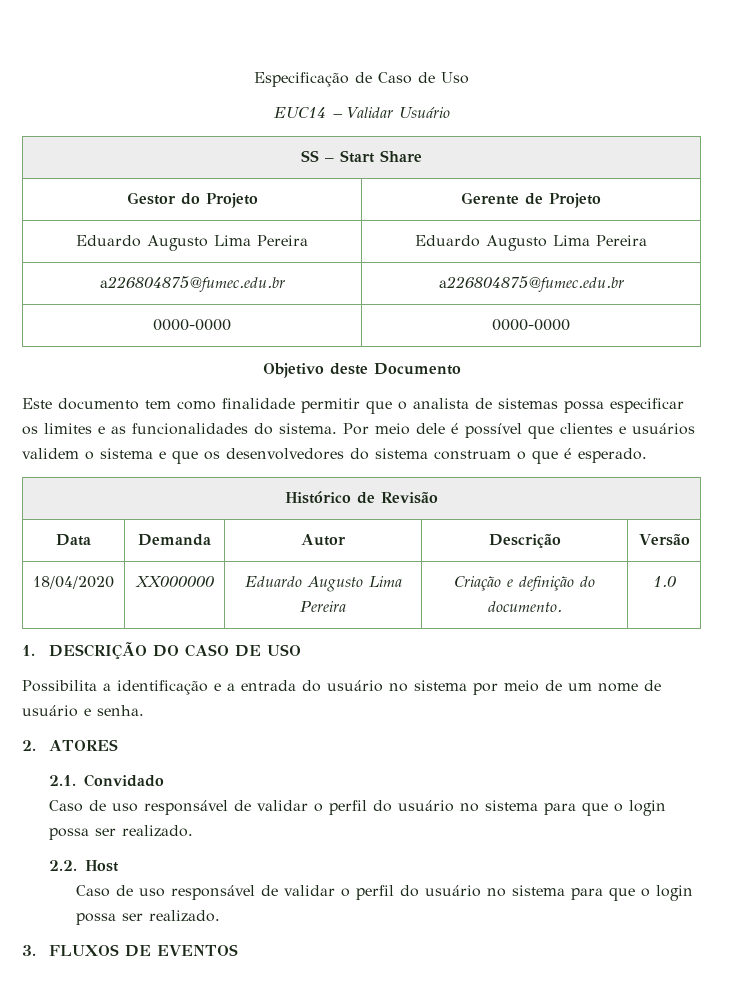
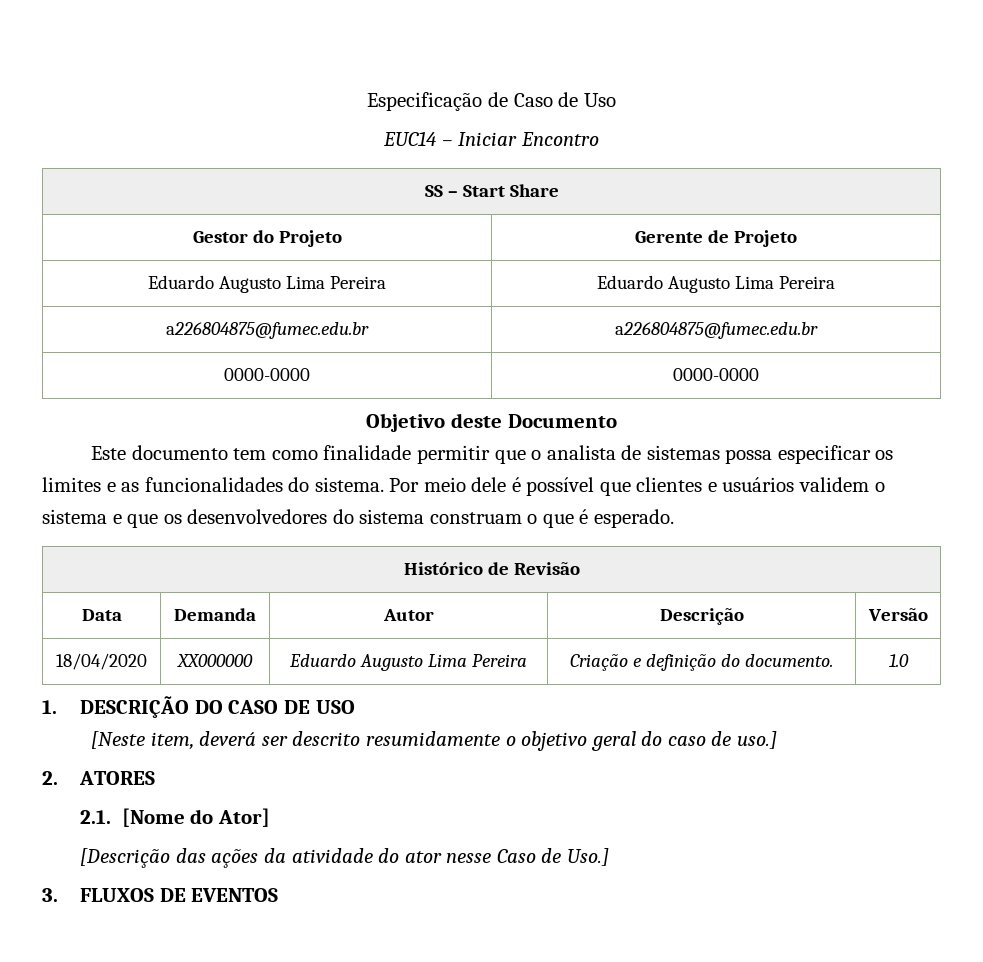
- EUC14 – Validar Usuário
+ EUC14 – Iniciar Encontro
- Possibilita a identificação e a entrada do usuário no sistema por meio de um nome de usuário e senha.
+ [Neste item, deverá ser descrito resumidamente o objetivo geral do caso de uso.]
  2. ATORES
- 2.1. Convidado
- Caso de uso responsável de validar o perfil do usuário no sistema para que o login possa ser realizado.
- 2.2. Host
- Caso de uso responsável de validar o perfil do usuário no sistema para que o login possa ser realizado.
+ 2.1. [Nome do Ator]
+ [Descrição das ações da atividade do ator nesse Caso de Uso.]

